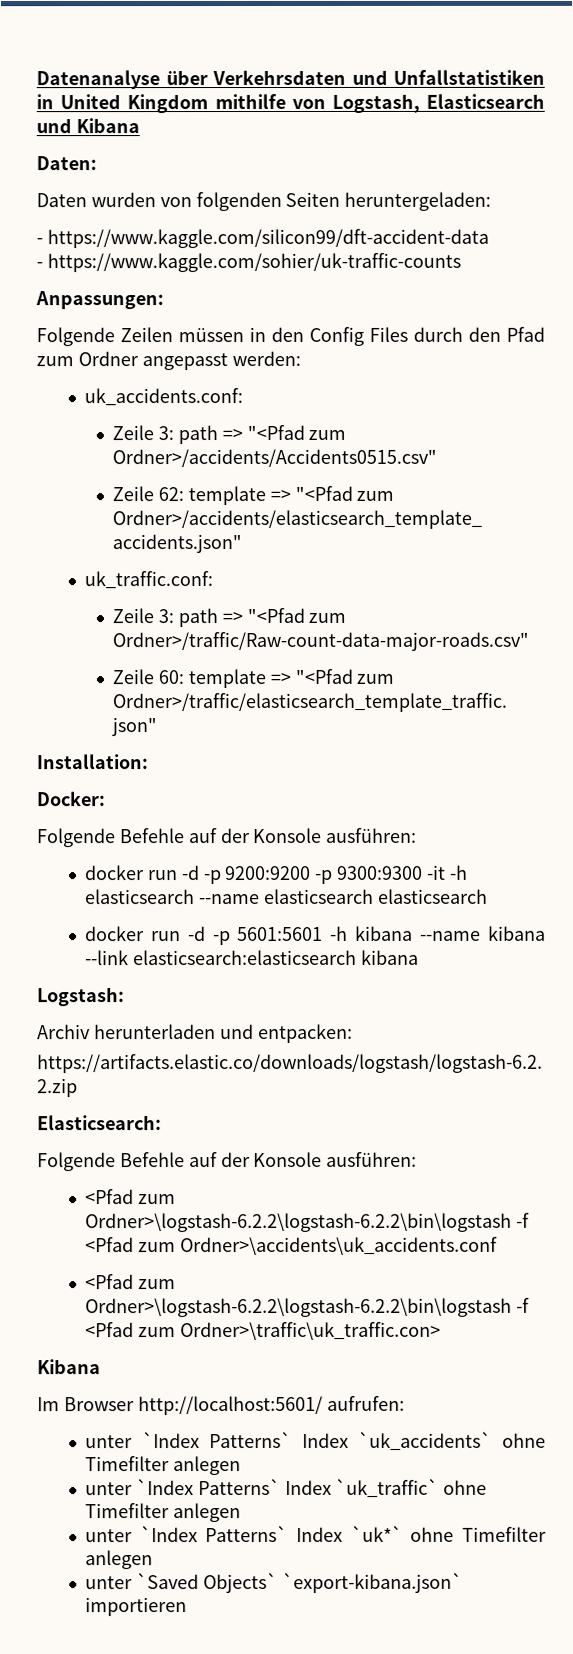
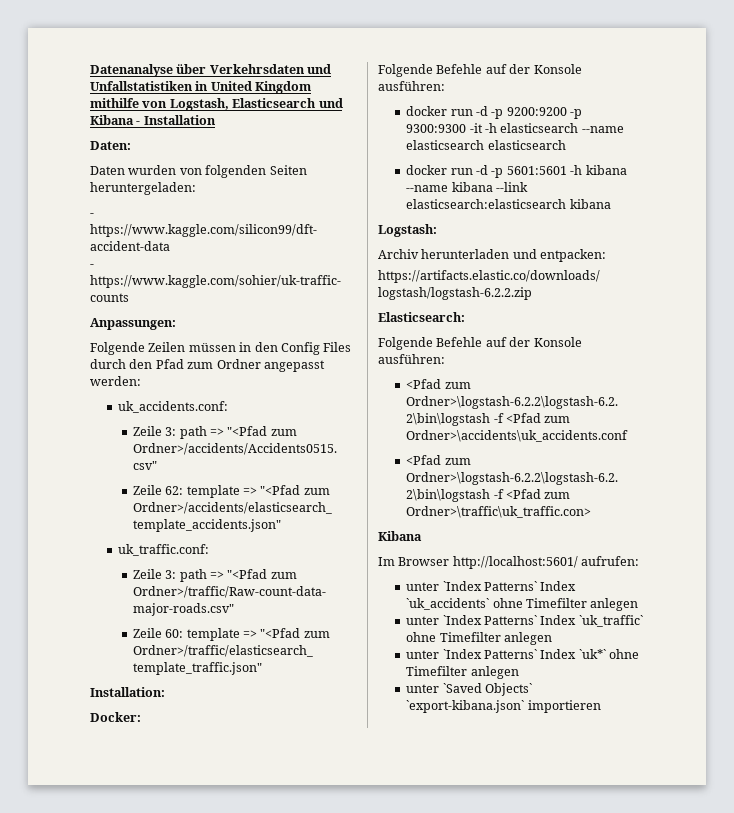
- Datenanalyse über Verkehrsdaten und Unfallstatistiken in United Kingdom mithilfe von Logstash, Elasticsearch und Kibana
+ Datenanalyse über Verkehrsdaten und Unfallstatistiken in United Kingdom mithilfe von Logstash, Elasticsearch und Kibana - Installation

